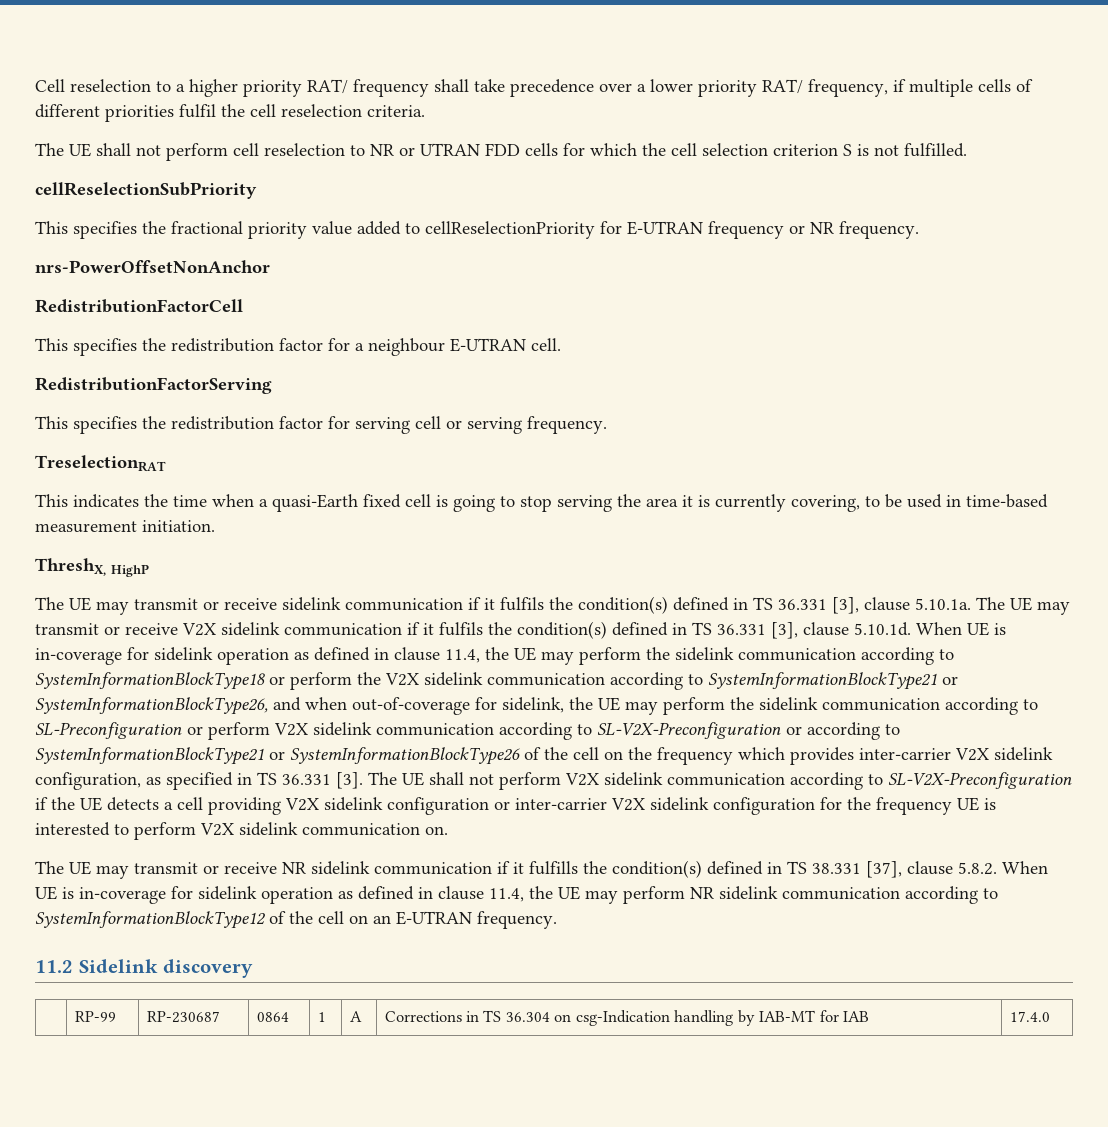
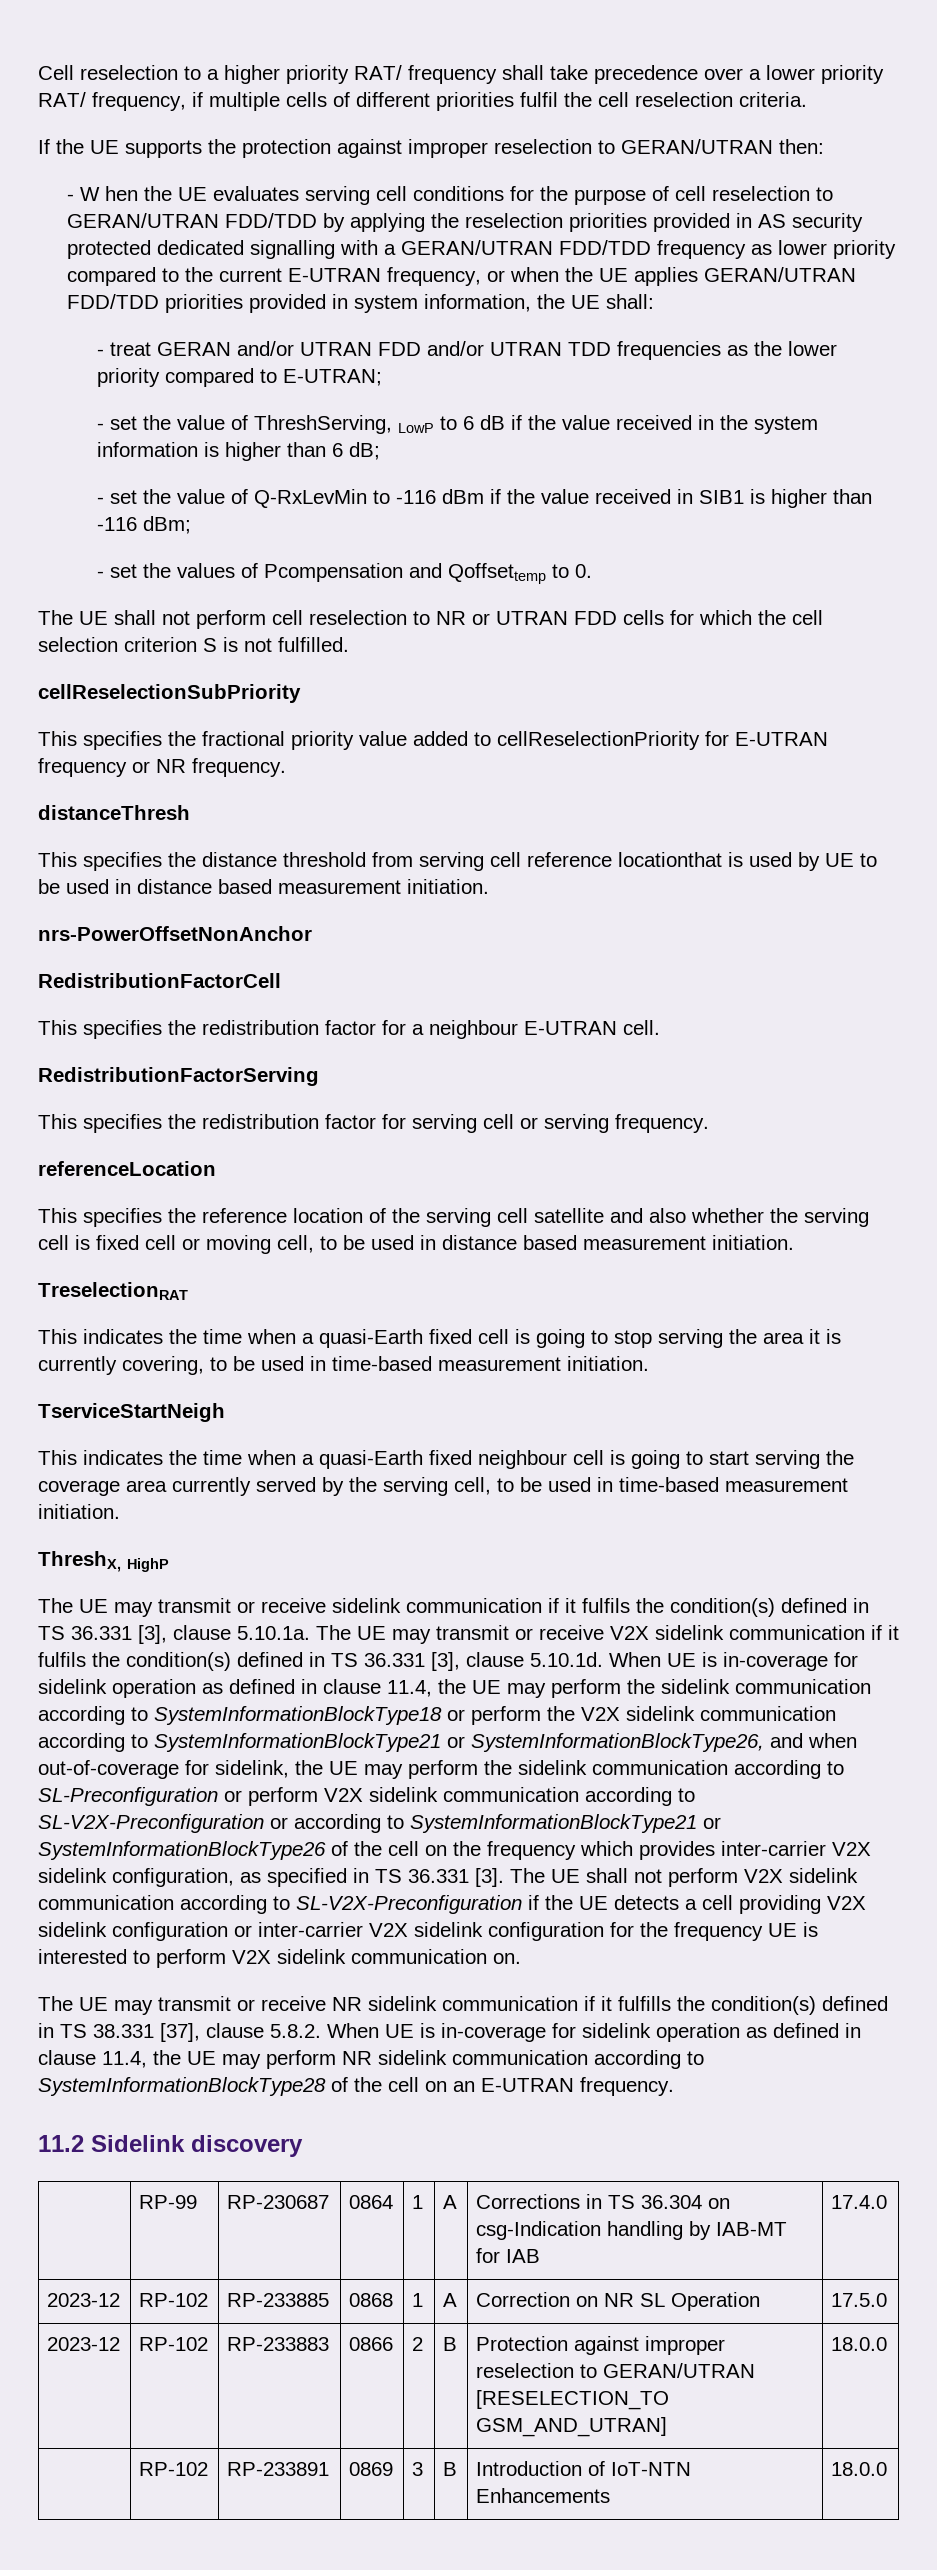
+ If the UE supports the protection against improper reselection to GERAN/UTRAN then:
+ - W hen the UE evaluates serving cell conditions for the purpose of cell reselection to GERAN/UTRAN FDD/TDD by applying the reselection priorities provided in AS security protected dedicated signalling with a GERAN/UTRAN FDD/TDD frequency as lower priority compared to the current E-UTRAN frequency, or when the UE applies GERAN/UTRAN FDD/TDD priorities provided in system information, the UE shall:
+ - treat GERAN and/or UTRAN FDD and/or UTRAN TDD frequencies as the lower priority compared to E-UTRAN;
+ - set the value of ThreshServing, LowP to 6 dB if the value received in the system information is higher than 6 dB;
+ - set the value of Q-RxLevMin to -116 dBm if the value received in SIB1 is higher than -116 dBm;
+ - set the values of Pcompensation and Qoffsettemp to 0.
+ distanceThresh
+ This specifies the distance threshold from serving cell reference locationthat is used by UE to be used in distance based measurement initiation.
+ referenceLocation
+ This specifies the reference location of the serving cell satellite and also whether the serving cell is fixed cell or moving cell, to be used in distance based measurement initiation.
+ TserviceStartNeigh
+ This indicates the time when a quasi-Earth fixed neighbour cell is going to start serving the coverage area currently served by the serving cell, to be used in time-based measurement initiation.
- The UE may transmit or receive NR sidelink communication if it fulfills the condition(s) defined in TS 38.331 [37], clause 5.8.2. When UE is in-coverage for sidelink operation as defined in clause 11.4, the UE may perform NR sidelink communication according to SystemInformationBlockType12 of the cell on an E-UTRAN frequency.
+ The UE may transmit or receive NR sidelink communication if it fulfills the condition(s) defined in TS 38.331 [37], clause 5.8.2. When UE is in-coverage for sidelink operation as defined in clause 11.4, the UE may perform NR sidelink communication according to SystemInformationBlockType28 of the cell on an E-UTRAN frequency.
+ 2023-12 | RP-102 | RP-233885 | 0868 | 1 | A | Correction on NR SL Operation | 17.5.0
+ 2023-12 | RP-102 | RP-233883 | 0866 | 2 | B | Protection against improper reselection to GERAN/UTRAN [RESELECTION_TO GSM_AND_UTRAN] | 18.0.0
+ | RP-102 | RP-233891 | 0869 | 3 | B | Introduction of IoT-NTN Enhancements | 18.0.0

